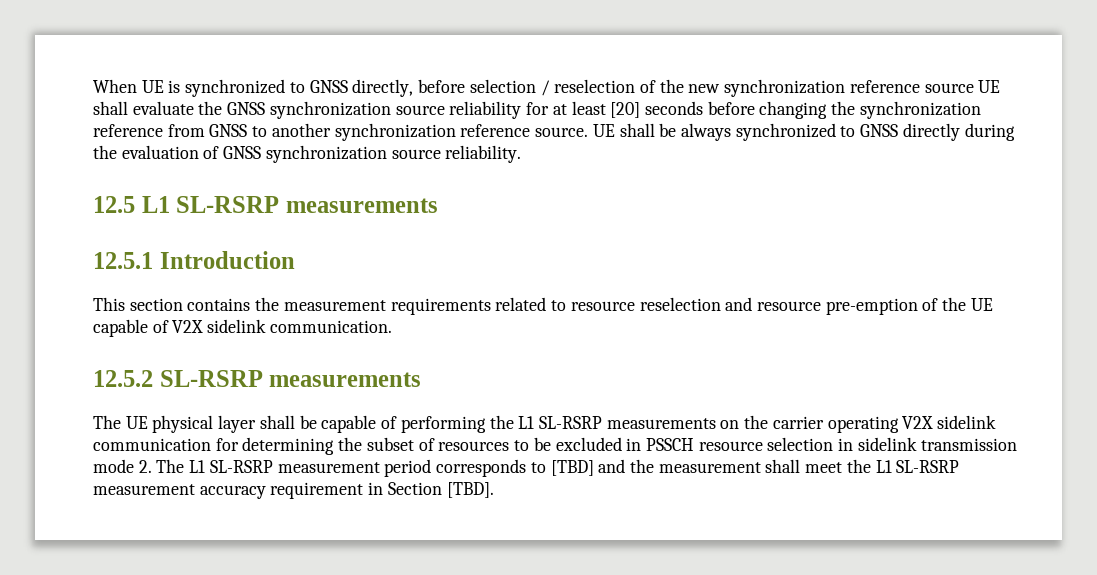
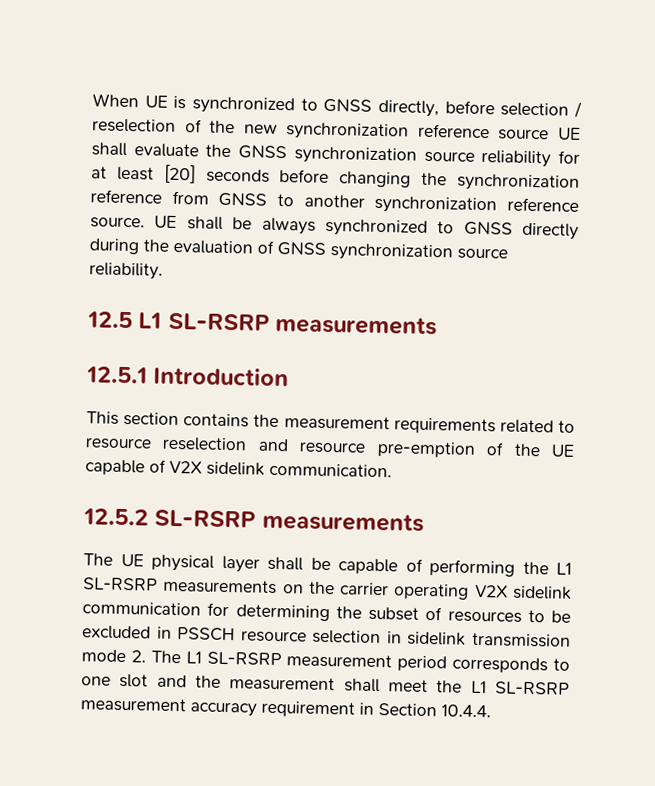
- The UE physical layer shall be capable of performing the L1 SL-RSRP measurements on the carrier operating V2X sidelink communication for determining the subset of resources to be excluded in PSSCH resource selection in sidelink transmission mode 2. The L1 SL-RSRP measurement period corresponds to [TBD] and the measurement shall meet the L1 SL-RSRP measurement accuracy requirement in Section [TBD].
+ The UE physical layer shall be capable of performing the L1 SL-RSRP measurements on the carrier operating V2X sidelink communication for determining the subset of resources to be excluded in PSSCH resource selection in sidelink transmission mode 2. The L1 SL-RSRP measurement period corresponds to one slot and the measurement shall meet the L1 SL-RSRP measurement accuracy requirement in Section 10.4.4.

